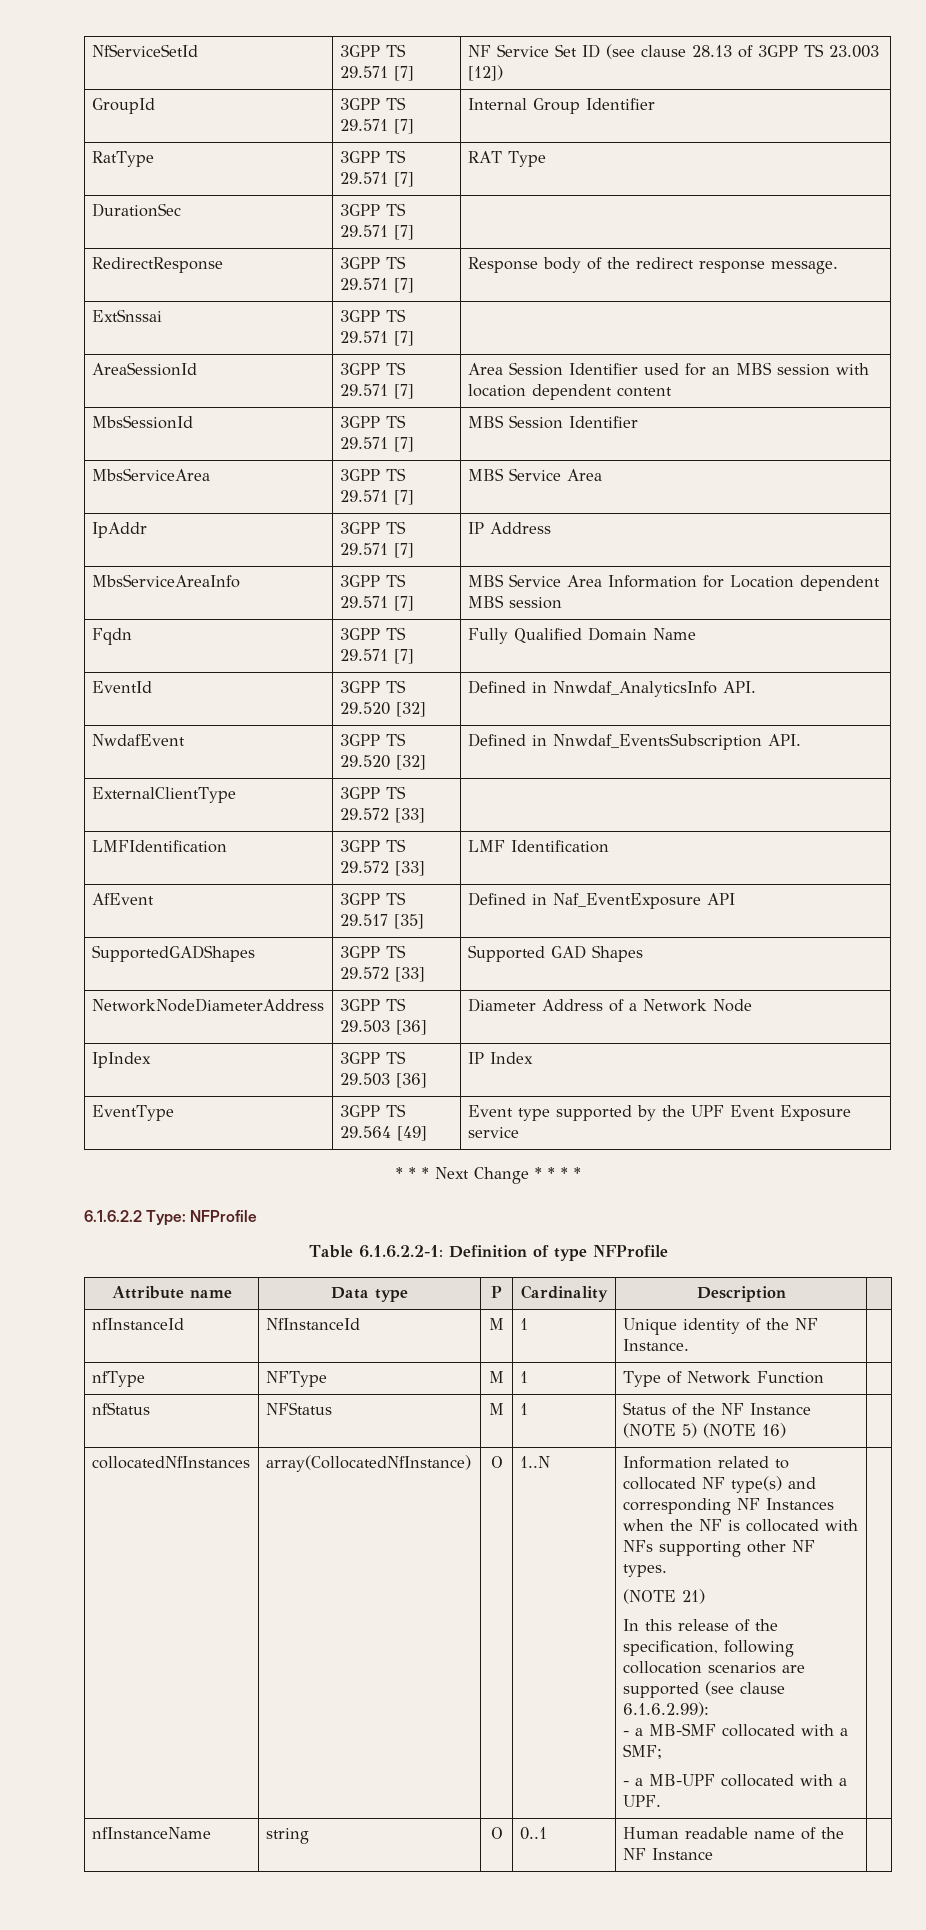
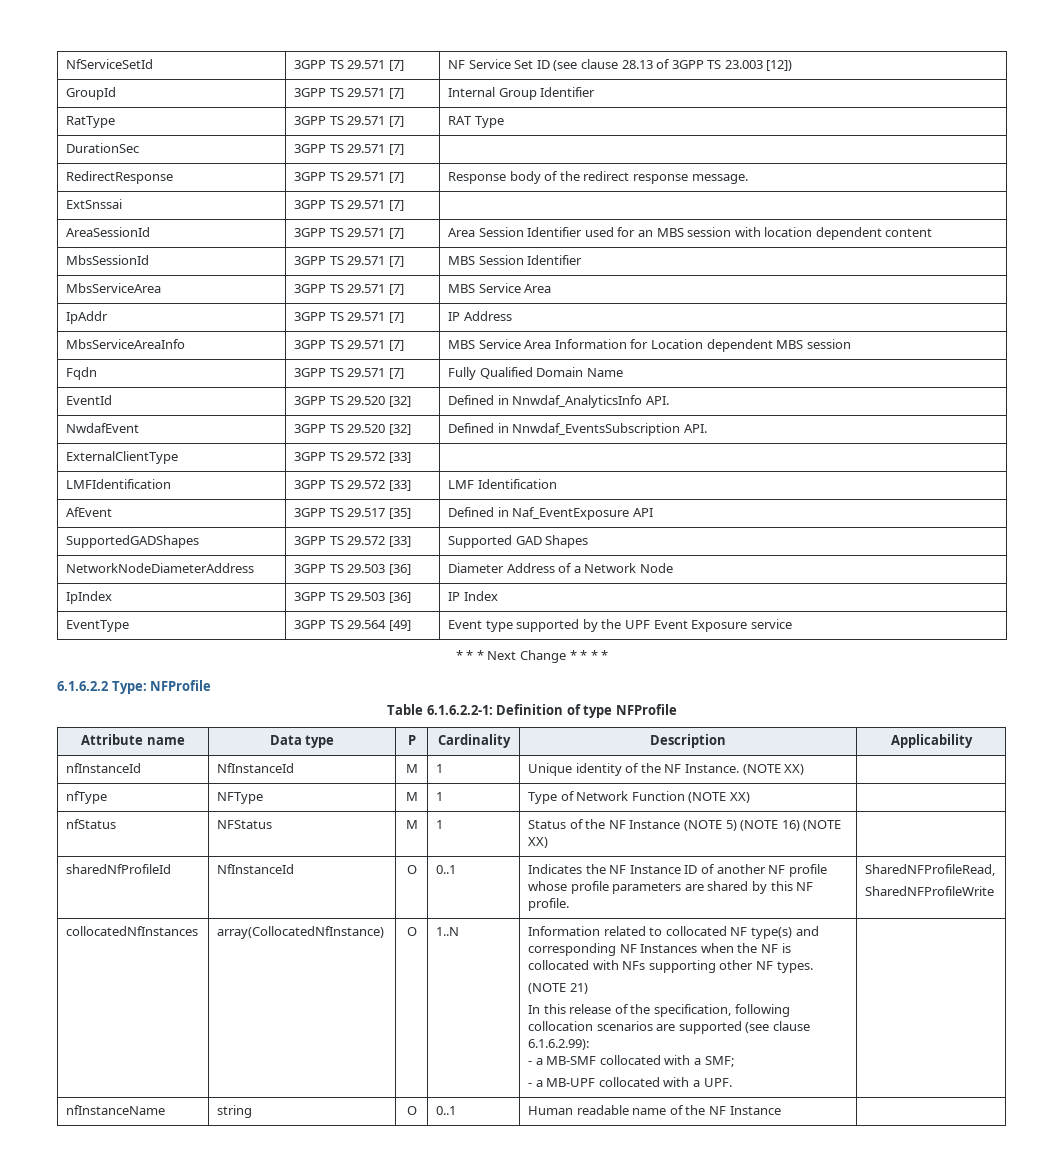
- Attribute name | Data type | P | Cardinality | Description |
+ Attribute name | Data type | P | Cardinality | Description | Applicability
- nfInstanceId | NfInstanceId | M | 1 | Unique identity of the NF Instance. |
+ nfInstanceId | NfInstanceId | M | 1 | Unique identity of the NF Instance. (NOTE XX) |
- nfType | NFType | M | 1 | Type of Network Function |
+ nfType | NFType | M | 1 | Type of Network Function (NOTE XX) |
- nfStatus | NFStatus | M | 1 | Status of the NF Instance (NOTE 5) (NOTE 16) |
+ nfStatus | NFStatus | M | 1 | Status of the NF Instance (NOTE 5) (NOTE 16) (NOTE XX) |
+ sharedNfProfileId | NfInstanceId | O | 0..1 | Indicates the NF Instance ID of another NF profile whose profile parameters are shared by this NF profile. | SharedNFProfileRead,
+ SharedNFProfileWrite

